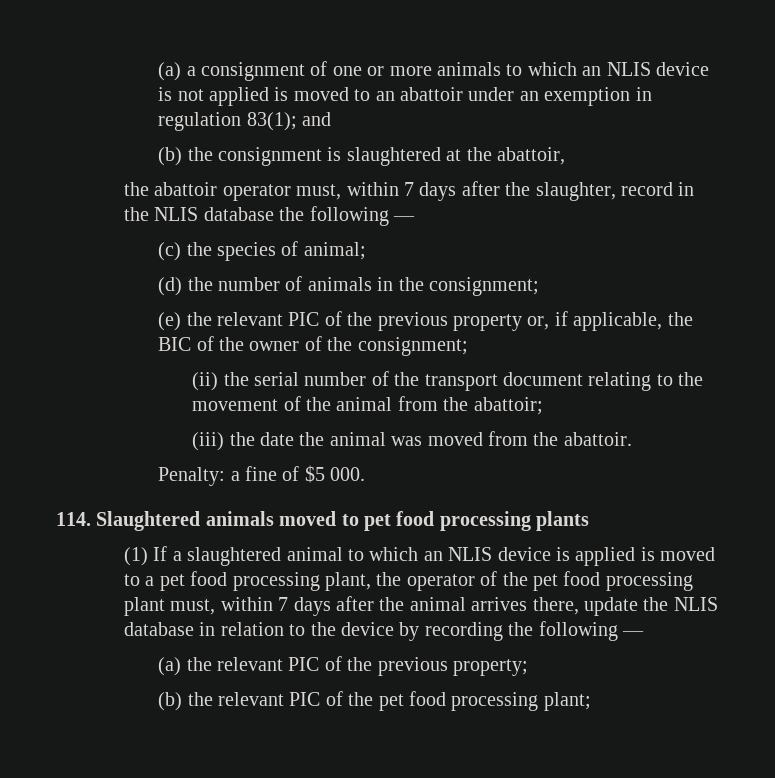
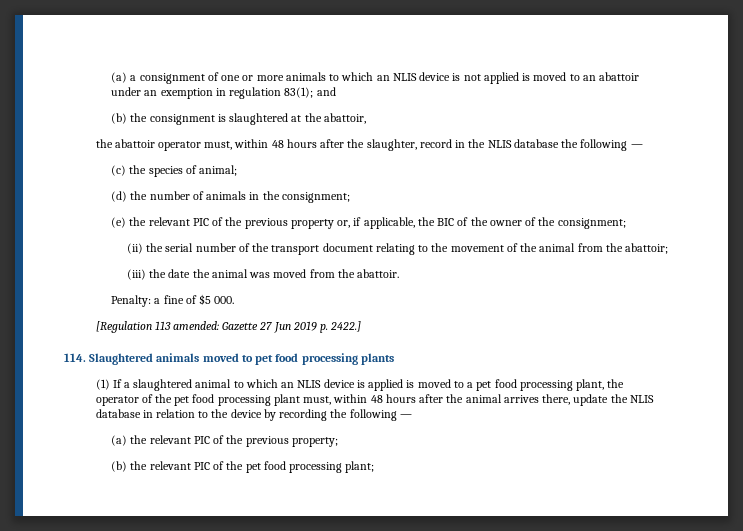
- the abattoir operator must, within 7 days after the slaughter, record in the NLIS database the following —
+ the abattoir operator must, within 48 hours after the slaughter, record in the NLIS database the following —
+ [Regulation 113 amended: Gazette 27 Jun 2019 p. 2422.]
- (1) If a slaughtered animal to which an NLIS device is applied is moved to a pet food processing plant, the operator of the pet food processing plant must, within 7 days after the animal arrives there, update the NLIS database in relation to the device by recording the following —
+ (1) If a slaughtered animal to which an NLIS device is applied is moved to a pet food processing plant, the operator of the pet food processing plant must, within 48 hours after the animal arrives there, update the NLIS database in relation to the device by recording the following —

